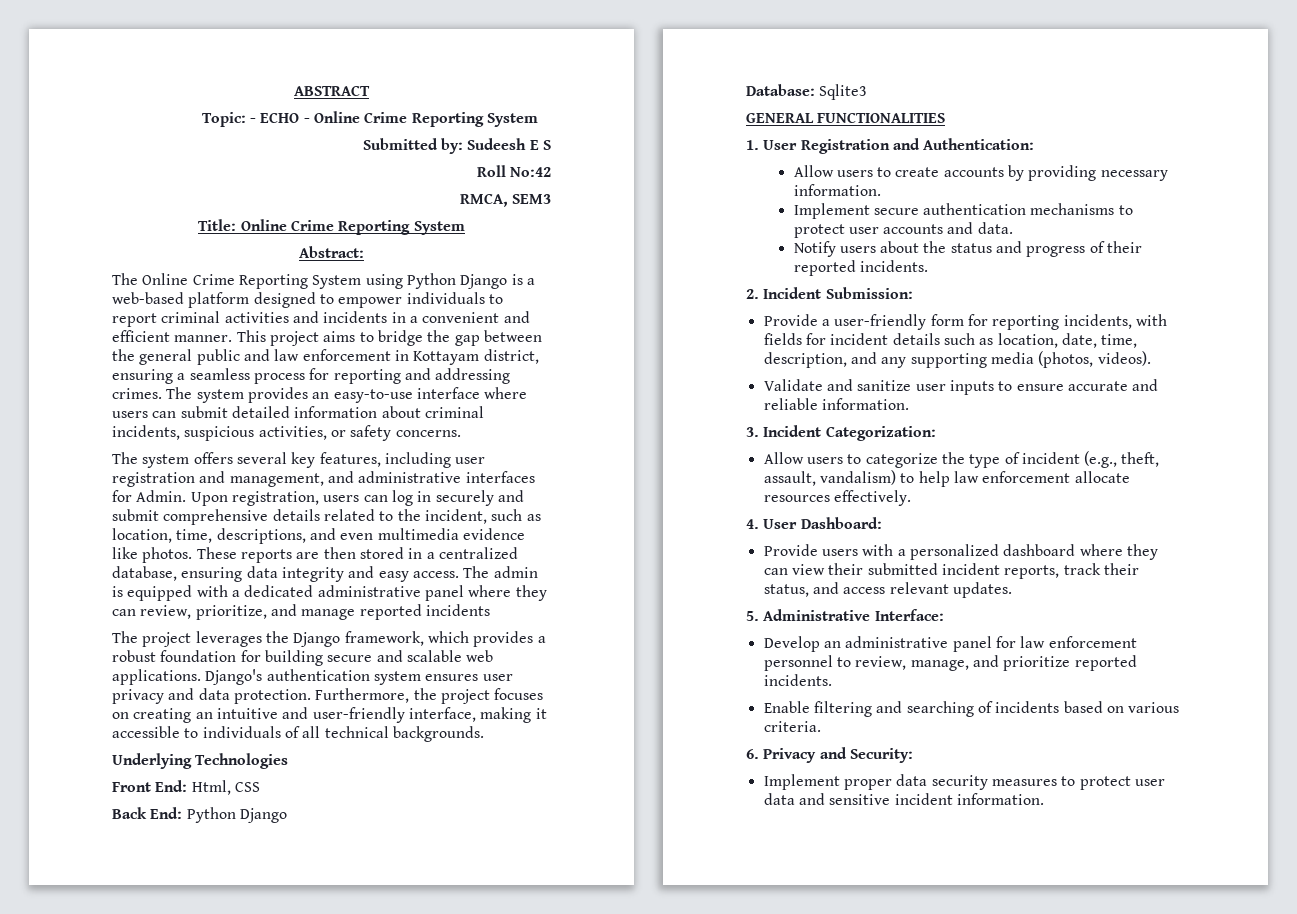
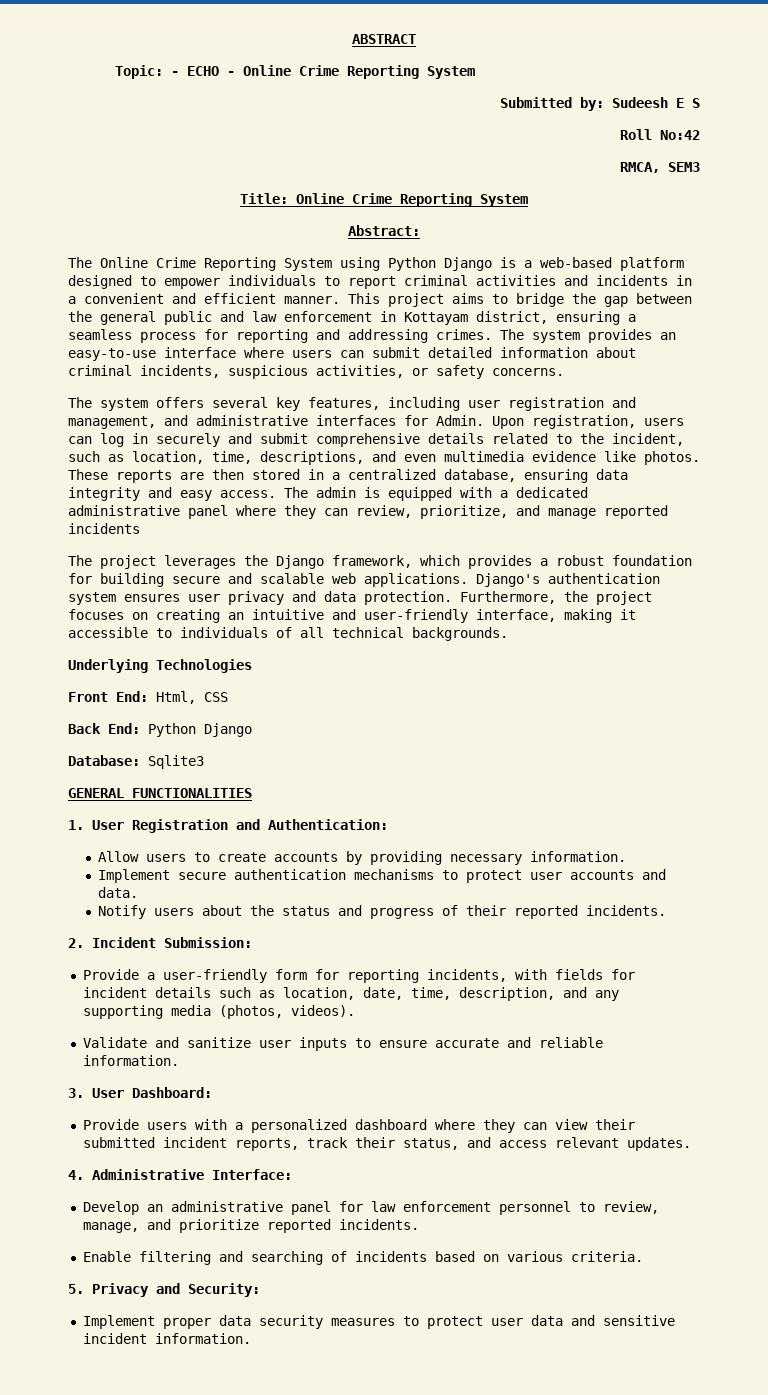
- 3. Incident Categorization:
- Allow users to categorize the type of incident (e.g., theft, assault, vandalism) to help law enforcement allocate resources effectively.
- 4. User Dashboard:
+ 3. User Dashboard:
- 5. Administrative Interface:
+ 4. Administrative Interface:
- 6. Privacy and Security:
+ 5. Privacy and Security:

